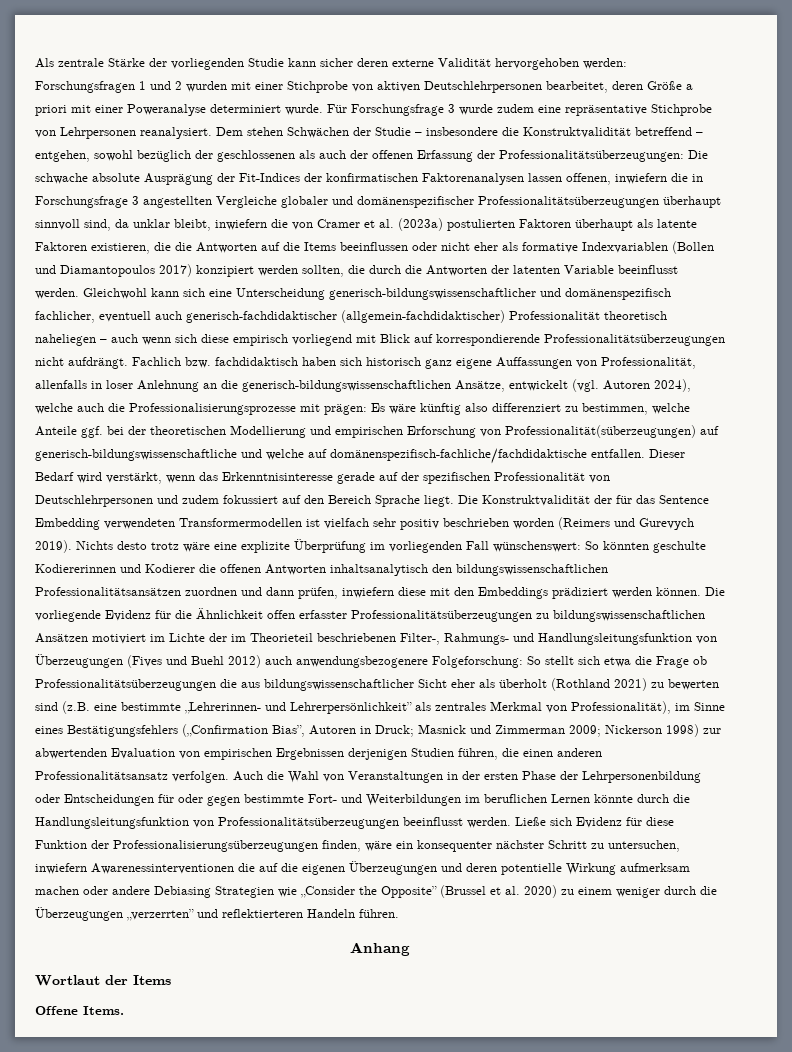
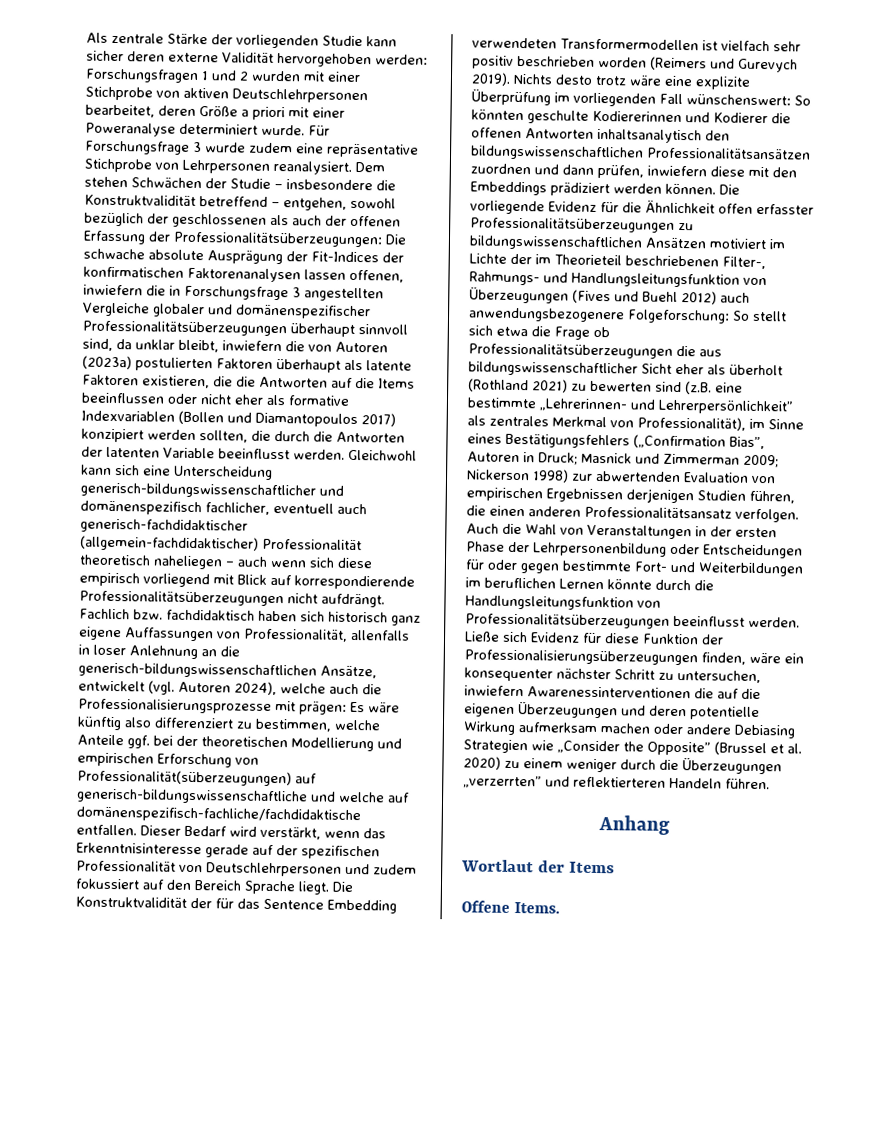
- Die schwache absolute Ausprägung der Fit-Indices der konfirmatischen Faktorenanalysen lassen offenen, inwiefern die in Forschungsfrage 3 angestellten Vergleiche globaler und domänenspezifischer Professionalitätsüberzeugungen überhaupt sinnvoll sind, da unklar bleibt, inwiefern die von Cramer et al. (2023a) postulierten Faktoren überhaupt als latente Faktoren existieren, die die Antworten auf die Items beeinflussen oder nicht eher als formative Indexvariablen (Bollen und Diamantopoulos 2017) konzipiert werden sollten, die durch die Antworten der latenten Variable beeinflusst werden.
+ Die schwache absolute Ausprägung der Fit-Indices der konfirmatischen Faktorenanalysen lassen offenen, inwiefern die in Forschungsfrage 3 angestellten Vergleiche globaler und domänenspezifischer Professionalitätsüberzeugungen überhaupt sinnvoll sind, da unklar bleibt, inwiefern die von Autoren (2023a) postulierten Faktoren überhaupt als latente Faktoren existieren, die die Antworten auf die Items beeinflussen oder nicht eher als formative Indexvariablen (Bollen und Diamantopoulos 2017) konzipiert werden sollten, die durch die Antworten der latenten Variable beeinflusst werden.

